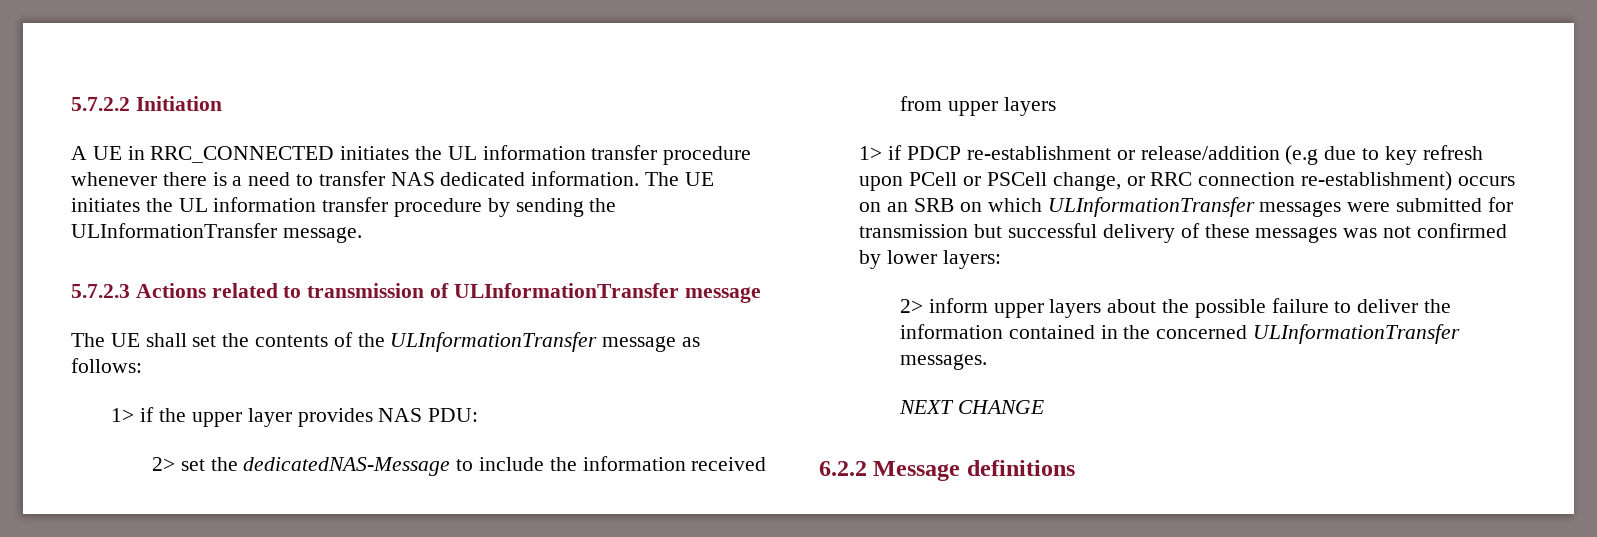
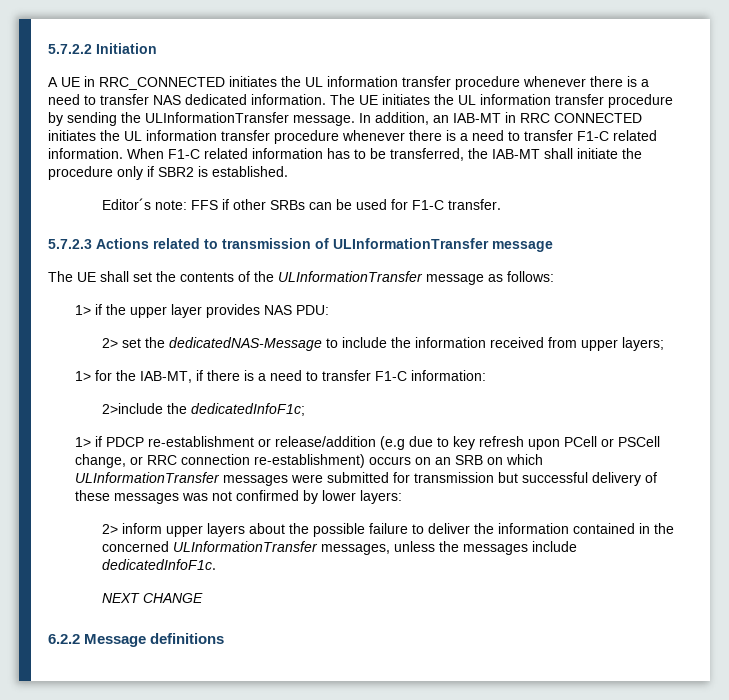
+ In addition, an IAB-MT in RRC CONNECTED initiates the UL information transfer procedure whenever there is a need to transfer F1-C related information. When F1-C related information has to be transferred, the IAB-MT shall initiate the procedure only if SBR2 is established.
+ Editor´s note: FFS if other SRBs can be used for F1-C transfer.
- 2> set the dedicatedNAS-Message to include the information received from upper layers
+ 2> set the dedicatedNAS-Message to include the information received from upper layers;
+ 1> for the IAB-MT, if there is a need to transfer F1-C information:
+ 2>include the dedicatedInfoF1c;
- 2> inform upper layers about the possible failure to deliver the information contained in the concerned ULInformationTransfer messages.
+ 2> inform upper layers about the possible failure to deliver the information contained in the concerned ULInformationTransfer messages, unless the messages include dedicatedInfoF1c.

